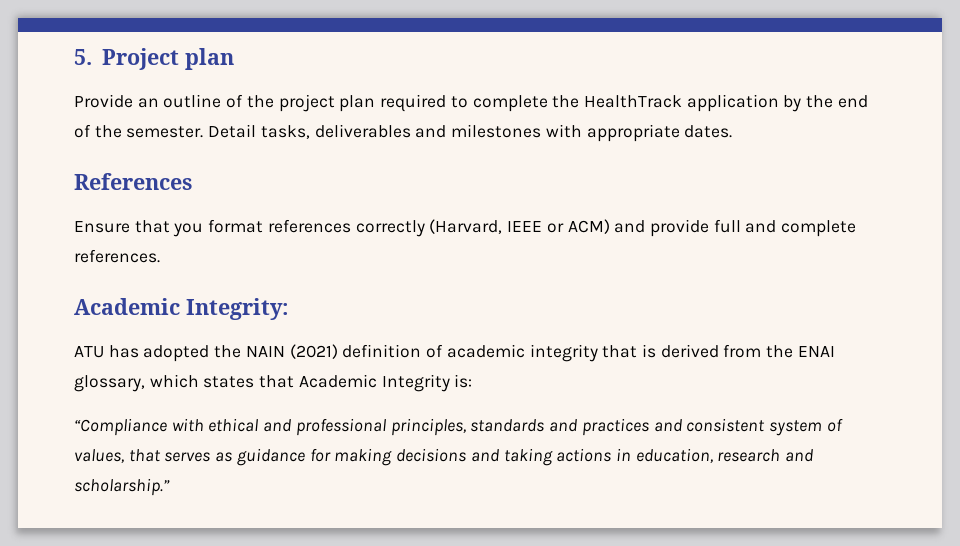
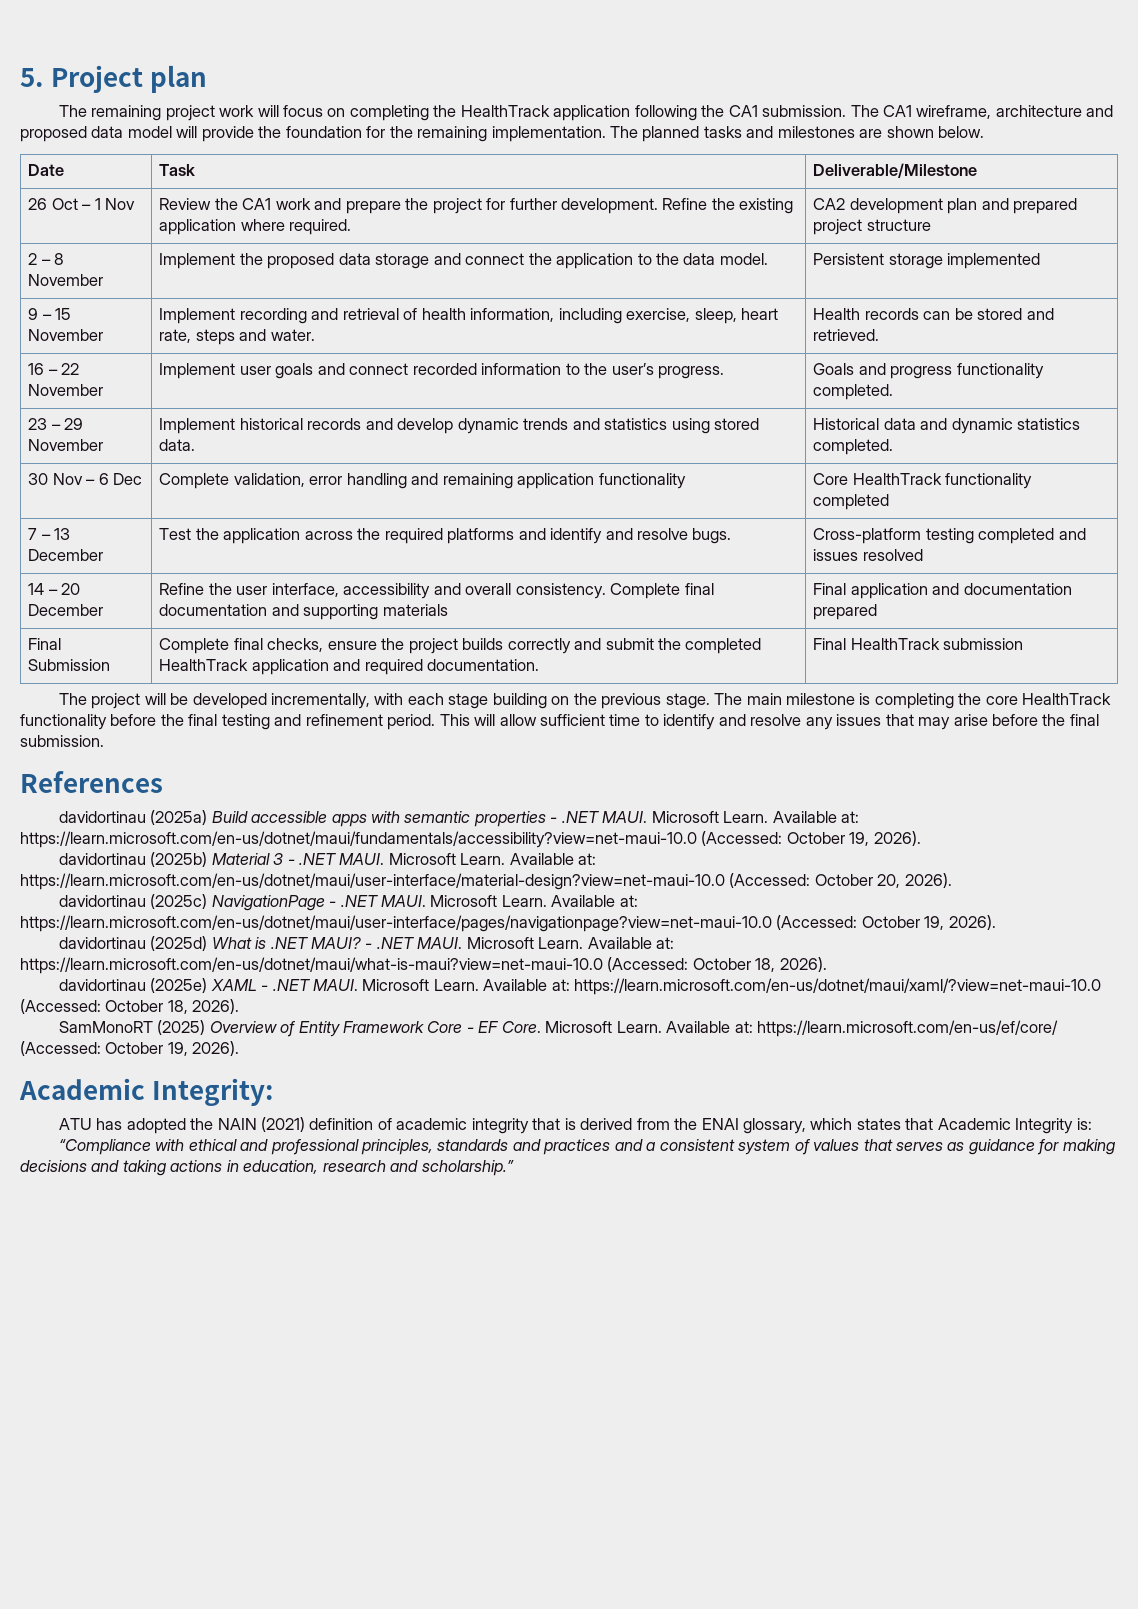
- Provide an outline of the project plan required to complete the HealthTrack application by the end of the semester. Detail tasks, deliverables and milestones with appropriate dates.
+ The remaining project work will focus on completing the HealthTrack application following the CA1 submission. The CA1 wireframe, architecture and proposed data model will provide the foundation for the remaining implementation. The planned tasks and milestones are shown below.
+ Date | Task | Deliverable/Milestone
+ 26 Oct – 1 Nov | Review the CA1 work and prepare the project for further development. Refine the existing application where required. | CA2 development plan and prepared project structure
+ 2 – 8 November | Implement the proposed data storage and connect the application to the data model. | Persistent storage implemented
+ 9 – 15 November | Implement recording and retrieval of health information, including exercise, sleep, heart rate, steps and water. | Health records can be stored and retrieved.
+ 16 – 22 November | Implement user goals and connect recorded information to the user’s progress. | Goals and progress functionality completed.
+ 23 – 29 November | Implement historical records and develop dynamic trends and statistics using stored data. | Historical data and dynamic statistics completed.
+ 30 Nov – 6 Dec | Complete validation, error handling and remaining application functionality | Core HealthTrack functionality completed
+ 7 – 13 December | Test the application across the required platforms and identify and resolve bugs. | Cross-platform testing completed and issues resolved
+ 14 – 20 December | Refine the user interface, accessibility and overall consistency. Complete final documentation and supporting materials | Final application and documentation prepared
+ Final Submission | Complete final checks, ensure the project builds correctly and submit the completed HealthTrack application and required documentation. | Final HealthTrack submission
+ The project will be developed incrementally, with each stage building on the previous stage. The main milestone is completing the core HealthTrack functionality before the final testing and refinement period. This will allow sufficient time to identify and resolve any issues that may arise before the final submission.
  References
- Ensure that you format references correctly (Harvard, IEEE or ACM) and provide full and complete references.
+ davidortinau (2025a) Build accessible apps with semantic properties - .NET MAUI. Microsoft Learn. Available at: https://learn.microsoft.com/en-us/dotnet/maui/fundamentals/accessibility?view=net-maui-10.0 (Accessed: October 19, 2026).
+ davidortinau (2025b) Material 3 - .NET MAUI. Microsoft Learn. Available at: https://learn.microsoft.com/en-us/dotnet/maui/user-interface/material-design?view=net-maui-10.0 (Accessed: October 20, 2026).
+ davidortinau (2025c) NavigationPage - .NET MAUI. Microsoft Learn. Available at: https://learn.microsoft.com/en-us/dotnet/maui/user-interface/pages/navigationpage?view=net-maui-10.0 (Accessed: October 19, 2026).
+ davidortinau (2025d) What is .NET MAUI? - .NET MAUI. Microsoft Learn. Available at: https://learn.microsoft.com/en-us/dotnet/maui/what-is-maui?view=net-maui-10.0 (Accessed: October 18, 2026).
+ davidortinau (2025e) XAML - .NET MAUI. Microsoft Learn. Available at: https://learn.microsoft.com/en-us/dotnet/maui/xaml/?view=net-maui-10.0 (Accessed: October 18, 2026).
+ SamMonoRT (2025) Overview of Entity Framework Core - EF Core. Microsoft Learn. Available at: https://learn.microsoft.com/en-us/ef/core/ (Accessed: October 19, 2026).
- “Compliance with ethical and professional principles, standards and practices and consistent system of values, that serves as guidance for making decisions and taking actions in education, research and scholarship.”
+ “Compliance with ethical and professional principles, standards and practices and a consistent system of values that serves as guidance for making decisions and taking actions in education, research and scholarship.”

